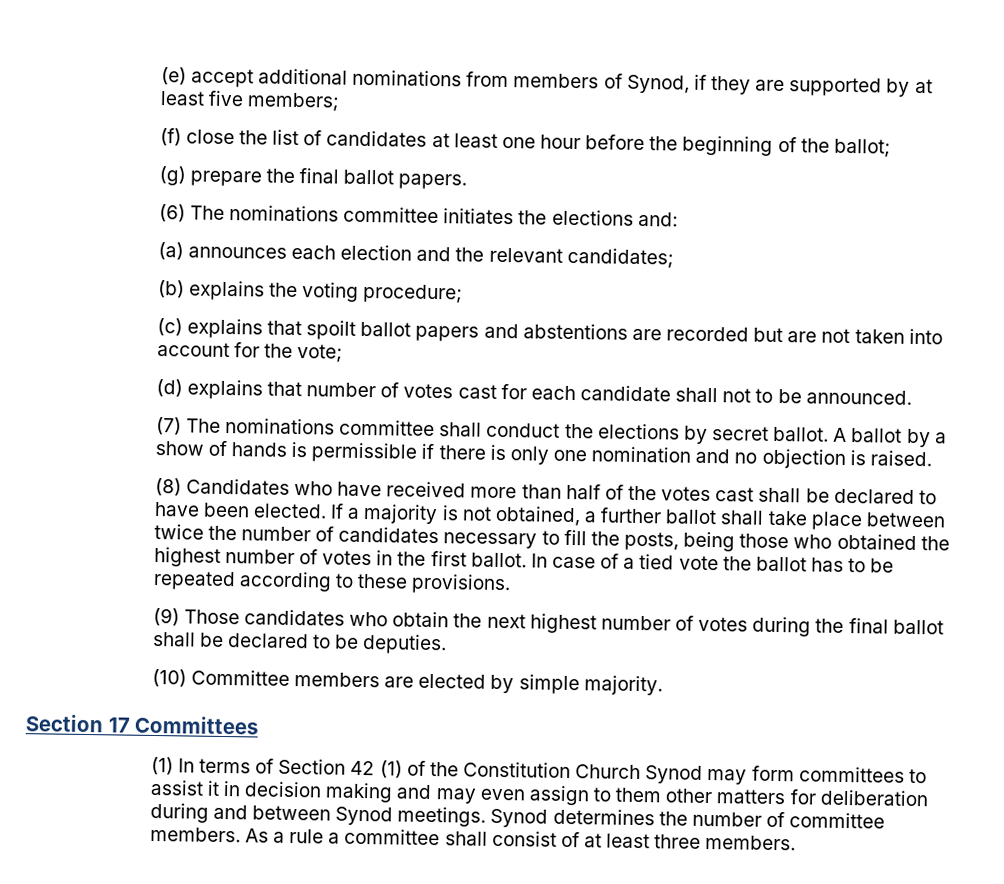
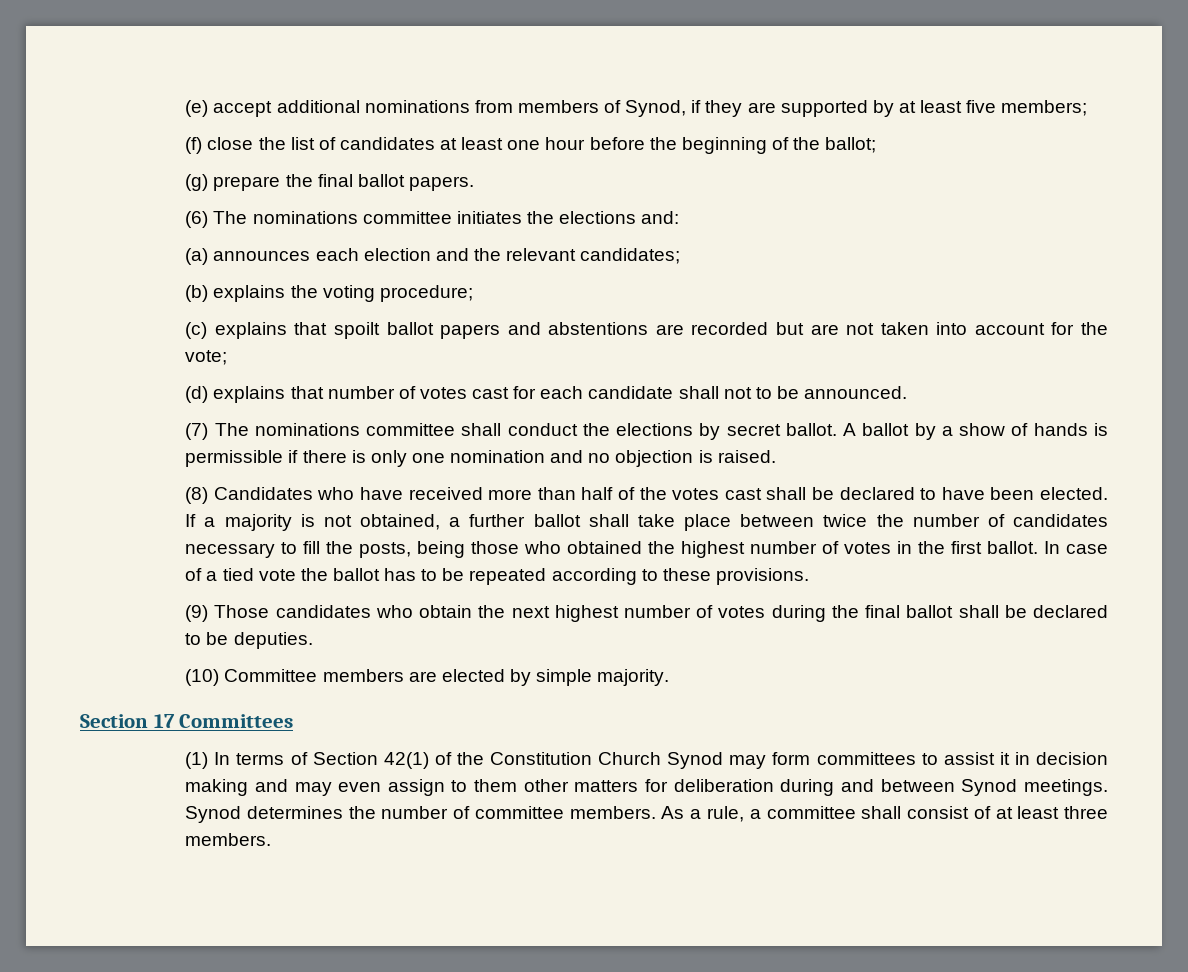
- (1) In terms of Section 42 (1) of the Constitution Church Synod may form committees to assist it in decision making and may even assign to them other matters for deliberation during and between Synod meetings.
+ (1) In terms of Section 42(1) of the Constitution Church Synod may form committees to assist it in decision making and may even assign to them other matters for deliberation during and between Synod meetings.
- As a rule a committee shall consist of at least three members.
+ As a rule, a committee shall consist of at least three members.

